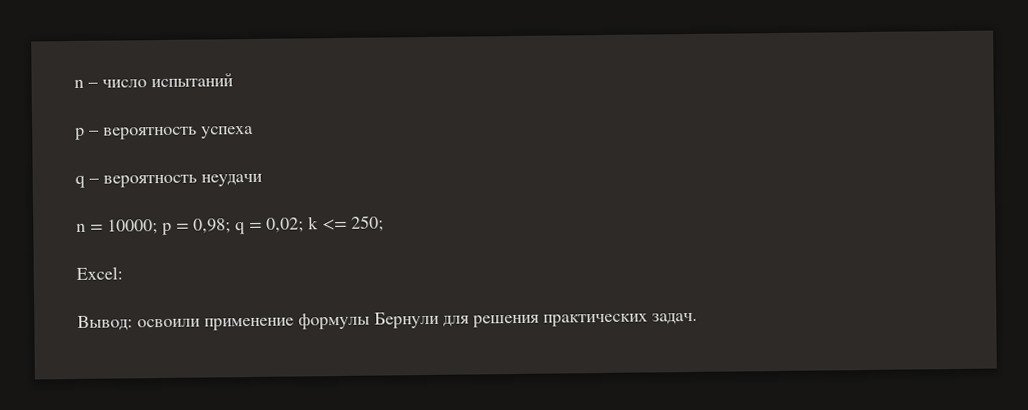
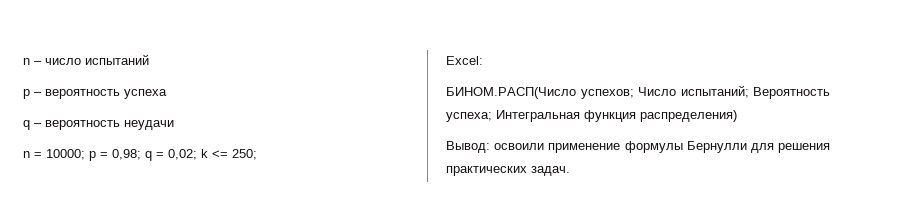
+ БИНОМ.РАСП(Число успехов; Число испытаний; Вероятность успеха; Интегральная функция распределения)
- Вывод: освоили применение формулы Бернули для решения практических задач.
+ Вывод: освоили применение формулы Бернулли для решения практических задач.

